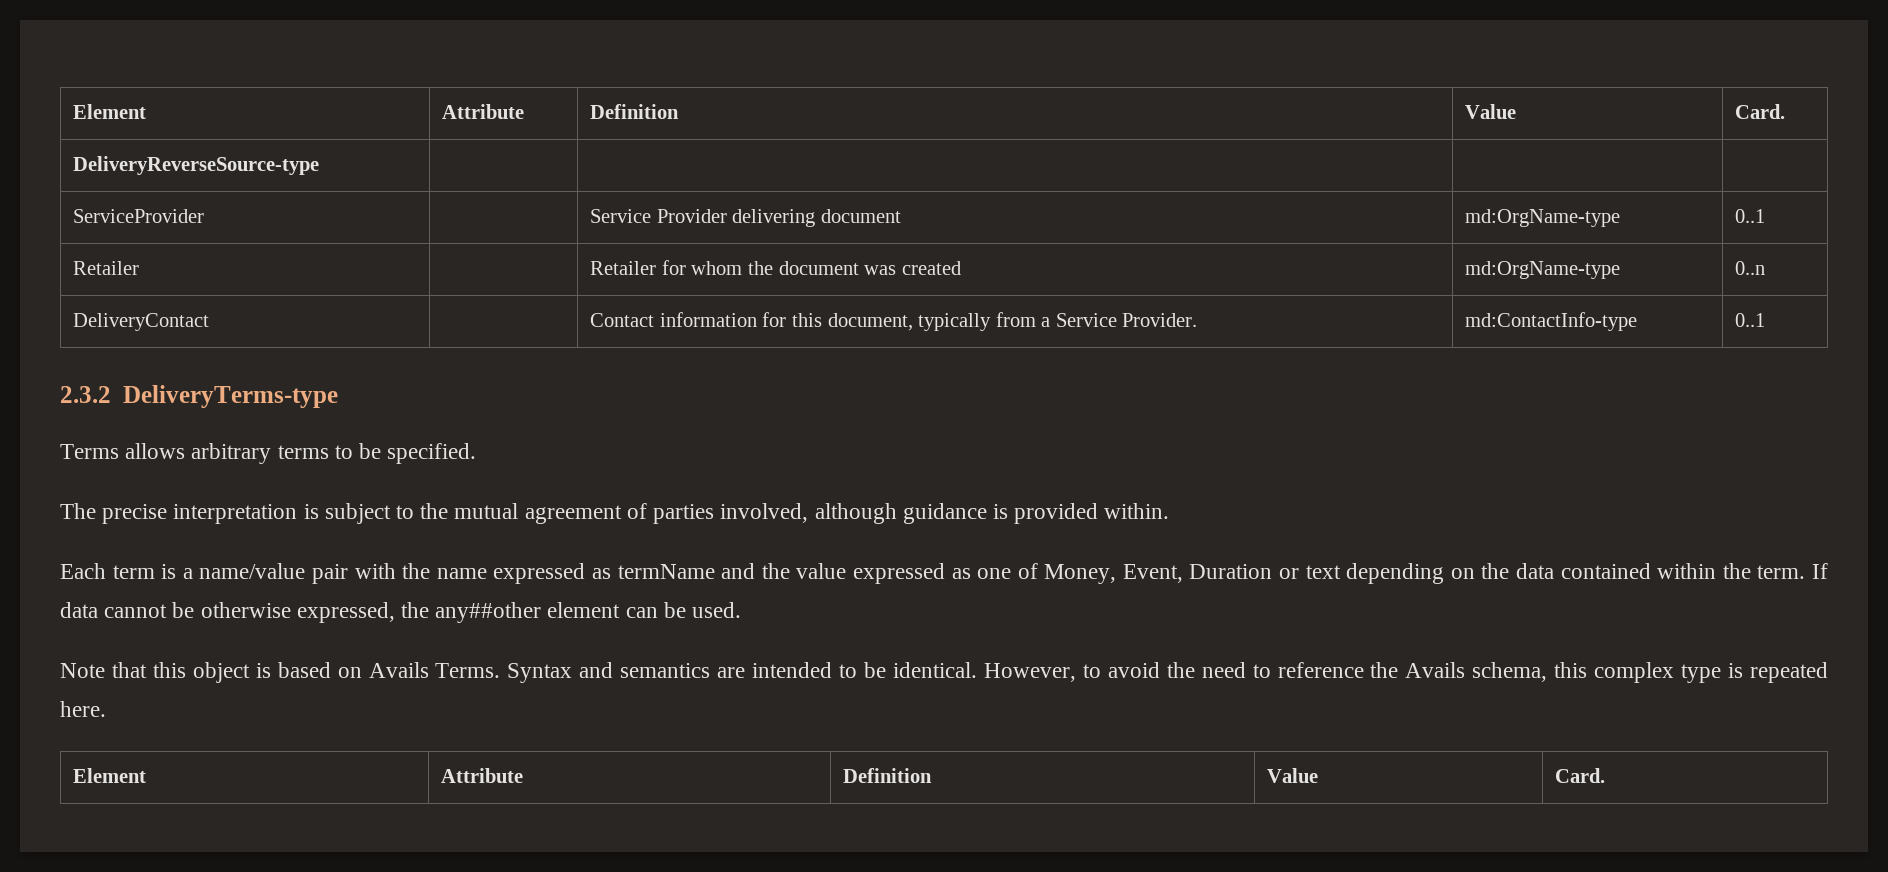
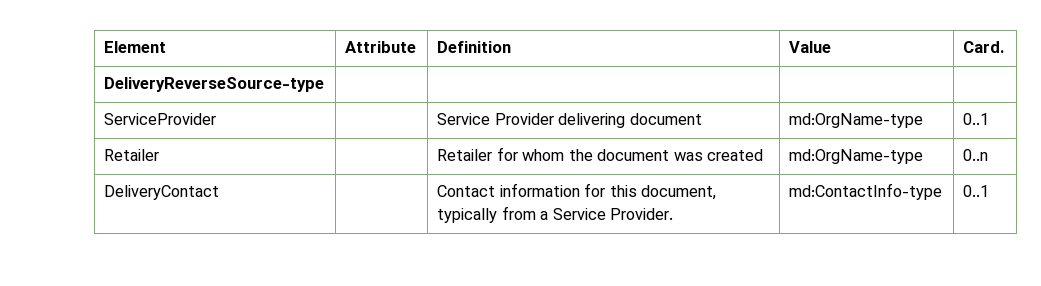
- 2.3.2 DeliveryTerms-type
- Terms allows arbitrary terms to be specified.
- The precise interpretation is subject to the mutual agreement of parties involved, although guidance is provided within.
- Each term is a name/value pair with the name expressed as termName and the value expressed as one of Money, Event, Duration or text depending on the data contained within the term. If data cannot be otherwise expressed, the any##other element can be used.
- Note that this object is based on Avails Terms. Syntax and semantics are intended to be identical. However, to avoid the need to reference the Avails schema, this complex type is repeated here.
- Element | Attribute | Definition | Value | Card.

